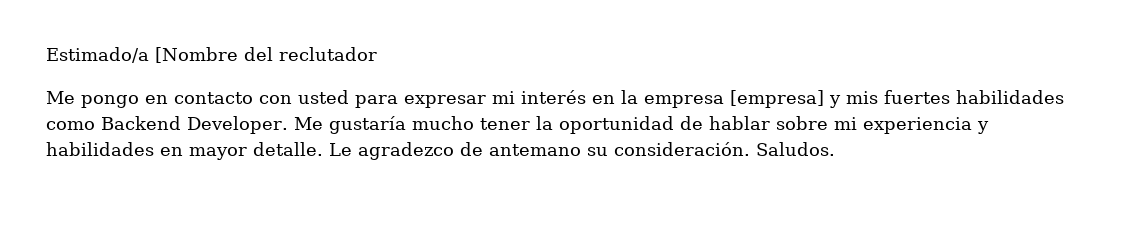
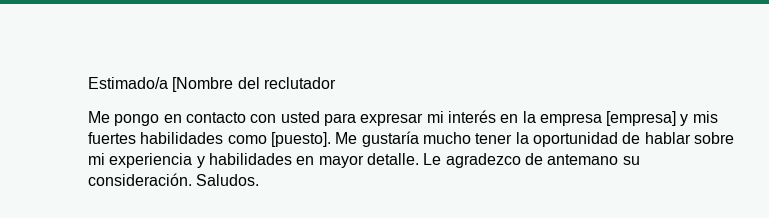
- Me pongo en contacto con usted para expresar mi interés en la empresa [empresa] y mis fuertes habilidades como Backend Developer.
+ Me pongo en contacto con usted para expresar mi interés en la empresa [empresa] y mis fuertes habilidades como [puesto].

